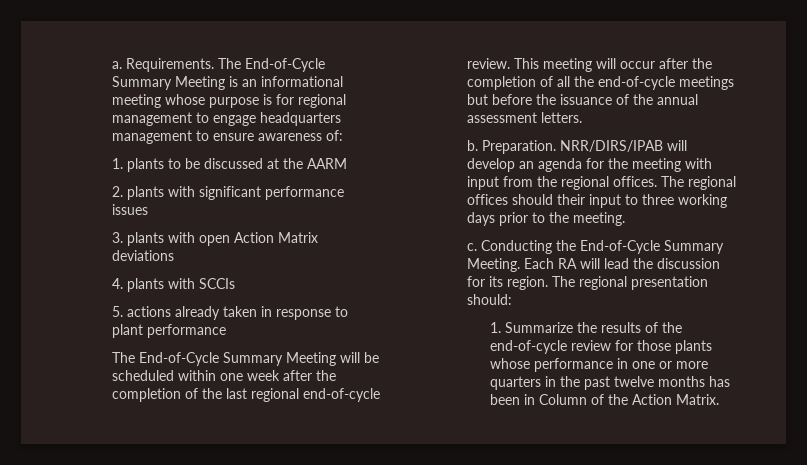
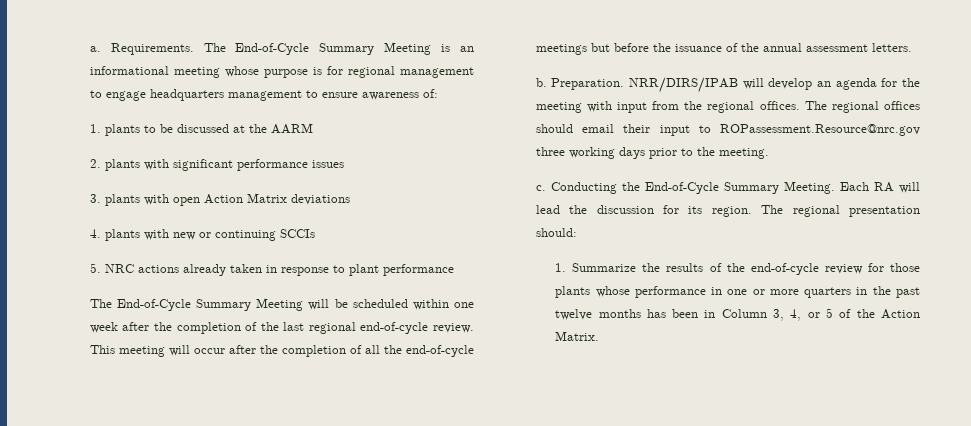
- 4. plants with SCCIs
+ 4. plants with new or continuing SCCIs
- 5. actions already taken in response to plant performance
+ 5. NRC actions already taken in response to plant performance
- The regional offices should their input to three working days prior to the meeting.
+ The regional offices should email their input to ROPassessment.Resource@nrc.gov three working days prior to the meeting.
- 1. Summarize the results of the end-of-cycle review for those plants whose performance in one or more quarters in the past twelve months has been in Column of the Action Matrix.
+ 1. Summarize the results of the end-of-cycle review for those plants whose performance in one or more quarters in the past twelve months has been in Column 3, 4, or 5 of the Action Matrix.

